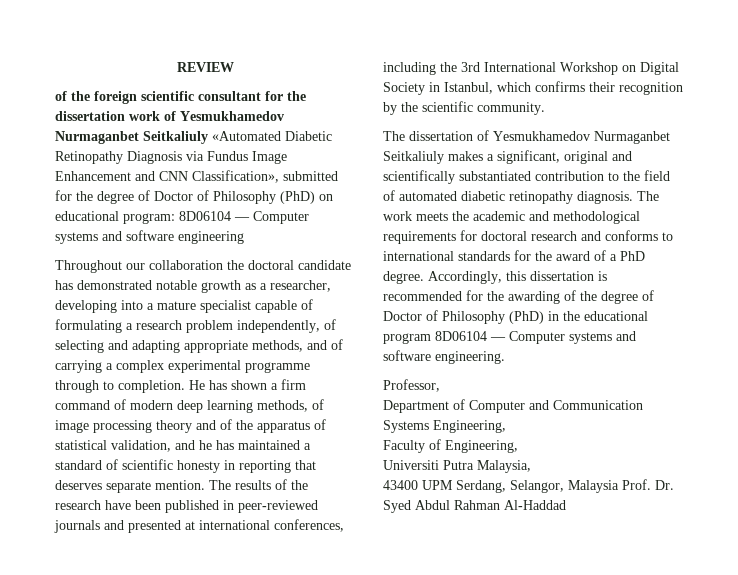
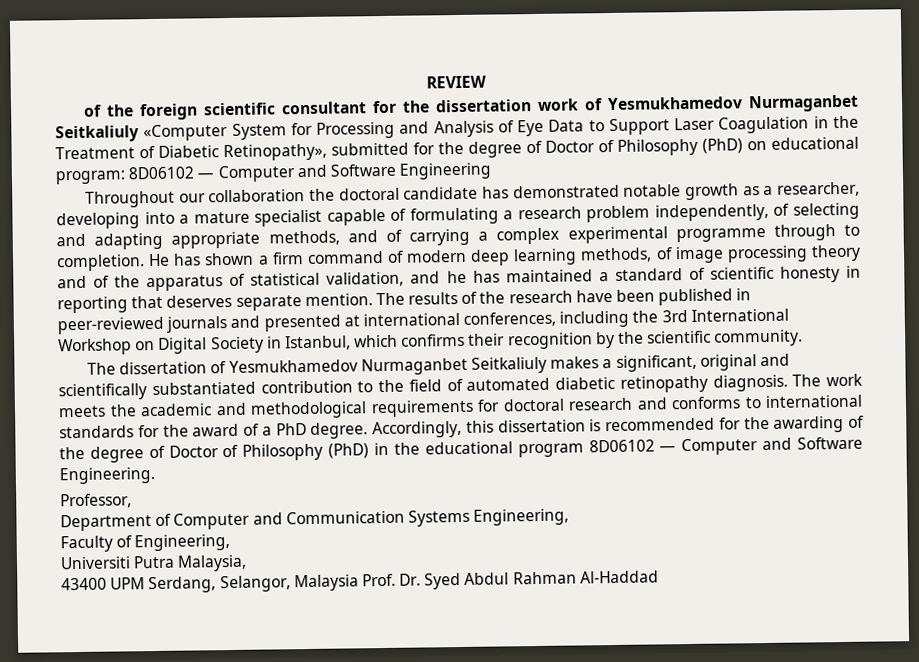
- of the foreign scientific consultant for the dissertation work of Yesmukhamedov Nurmaganbet Seitkaliuly «Automated Diabetic Retinopathy Diagnosis via Fundus Image Enhancement and CNN Classification», submitted for the degree of Doctor of Philosophy (PhD) on educational program: 8D06104 — Computer systems and software engineering
+ of the foreign scientific consultant for the dissertation work of Yesmukhamedov Nurmaganbet Seitkaliuly «Computer System for Processing and Analysis of Eye Data to Support Laser Coagulation in the Treatment of Diabetic Retinopathy», submitted for the degree of Doctor of Philosophy (PhD) on educational program: 8D06102 — Computer and Software Engineering
- Accordingly, this dissertation is recommended for the awarding of the degree of Doctor of Philosophy (PhD) in the educational program 8D06104 — Computer systems and software engineering.
+ Accordingly, this dissertation is recommended for the awarding of the degree of Doctor of Philosophy (PhD) in the educational program 8D06102 — Computer and Software Engineering.

